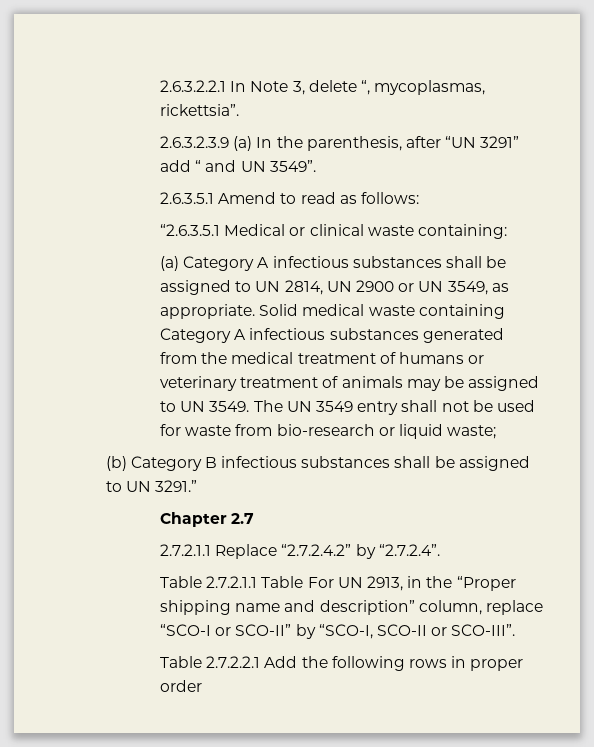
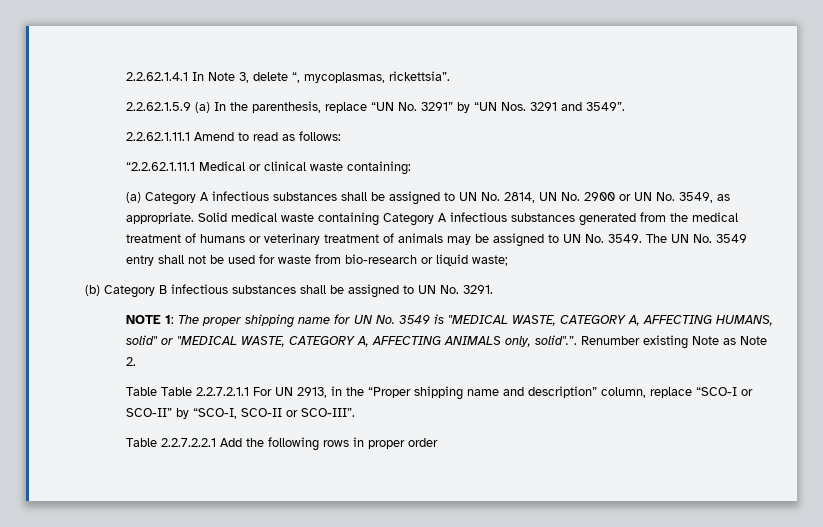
- 2.6.3.2.2.1 In Note 3, delete “, mycoplasmas, rickettsia”.
+ 2.2.62.1.4.1 In Note 3, delete “, mycoplasmas, rickettsia”.
- 2.6.3.2.3.9 (a) In the parenthesis, after “UN 3291” add “ and UN 3549”.
+ 2.2.62.1.5.9 (a) In the parenthesis, replace “UN No. 3291” by “UN Nos. 3291 and 3549”.
- 2.6.3.5.1 Amend to read as follows:
+ 2.2.62.1.11.1 Amend to read as follows:
- “2.6.3.5.1 Medical or clinical waste containing:
+ “2.2.62.1.11.1 Medical or clinical waste containing:
- (a) Category A infectious substances shall be assigned to UN 2814, UN 2900 or UN 3549, as appropriate.
+ (a) Category A infectious substances shall be assigned to UN No. 2814, UN No. 2900 or UN No. 3549, as appropriate.
- Solid medical waste containing Category A infectious substances generated from the medical treatment of humans or veterinary treatment of animals may be assigned to UN 3549.
+ Solid medical waste containing Category A infectious substances generated from the medical treatment of humans or veterinary treatment of animals may be assigned to UN No. 3549.
- The UN 3549 entry shall not be used for waste from bio-research or liquid waste;
+ The UN No. 3549 entry shall not be used for waste from bio-research or liquid waste;
- (b) Category B infectious substances shall be assigned to UN 3291.”
- Chapter 2.7
- 2.7.2.1.1 Replace “2.7.2.4.2” by “2.7.2.4”.
- Table 2.7.2.1.1 Table For UN 2913, in the “Proper shipping name and description” column, replace “SCO-I or SCO-II” by “SCO-I, SCO-II or SCO-III”.
+ (b) Category B infectious substances shall be assigned to UN No. 3291.
+ NOTE 1: The proper shipping name for UN No. 3549 is "MEDICAL WASTE, CATEGORY A, AFFECTING HUMANS, solid" or "MEDICAL WASTE, CATEGORY A, AFFECTING ANIMALS only, solid".”. Renumber existing Note as Note 2.
+ Table Table 2.2.7.2.1.1 For UN 2913, in the “Proper shipping name and description” column, replace “SCO-I or SCO-II” by “SCO-I, SCO-II or SCO-III”.
- Table 2.7.2.2.1 Add the following rows in proper order
+ Table 2.2.7.2.2.1 Add the following rows in proper order

